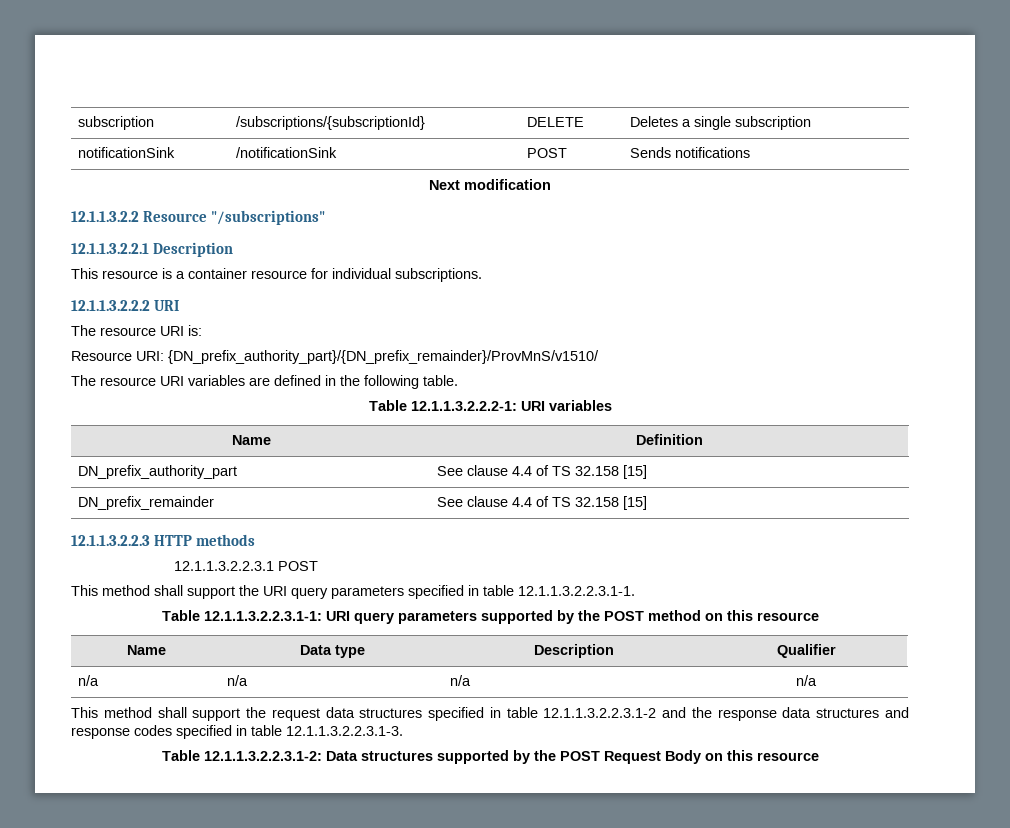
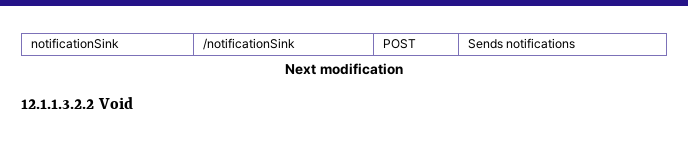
- subscription | /subscriptions/{subscriptionId} | DELETE | Deletes a single subscription
- 12.1.1.3.2.2 Resource "/subscriptions"
- 12.1.1.3.2.2.1 Description
- This resource is a container resource for individual subscriptions.
- 12.1.1.3.2.2.2 URI
- The resource URI is:
- Resource URI: {DN_prefix_authority_part}/{DN_prefix_remainder}/ProvMnS/v1510/
- The resource URI variables are defined in the following table.
- Table 12.1.1.3.2.2.2-1: URI variables
- Name | Definition
- DN_prefix_authority_part | See clause 4.4 of TS 32.158 [15]
- DN_prefix_remainder | See clause 4.4 of TS 32.158 [15]
- 12.1.1.3.2.2.3 HTTP methods
- 12.1.1.3.2.2.3.1 POST
- This method shall support the URI query parameters specified in table 12.1.1.3.2.2.3.1-1.
- Table 12.1.1.3.2.2.3.1-1: URI query parameters supported by the POST method on this resource
- Name | Data type | Description | Qualifier
- n/a | n/a | n/a | n/a
- This method shall support the request data structures specified in table 12.1.1.3.2.2.3.1-2 and the response data structures and response codes specified in table 12.1.1.3.2.2.3.1-3.
- Table 12.1.1.3.2.2.3.1-2: Data structures supported by the POST Request Body on this resource
+ 12.1.1.3.2.2 Void

